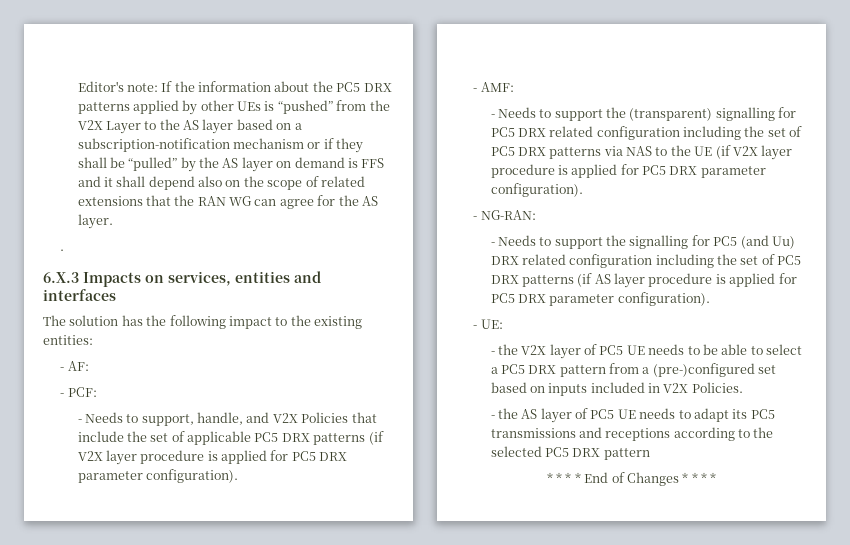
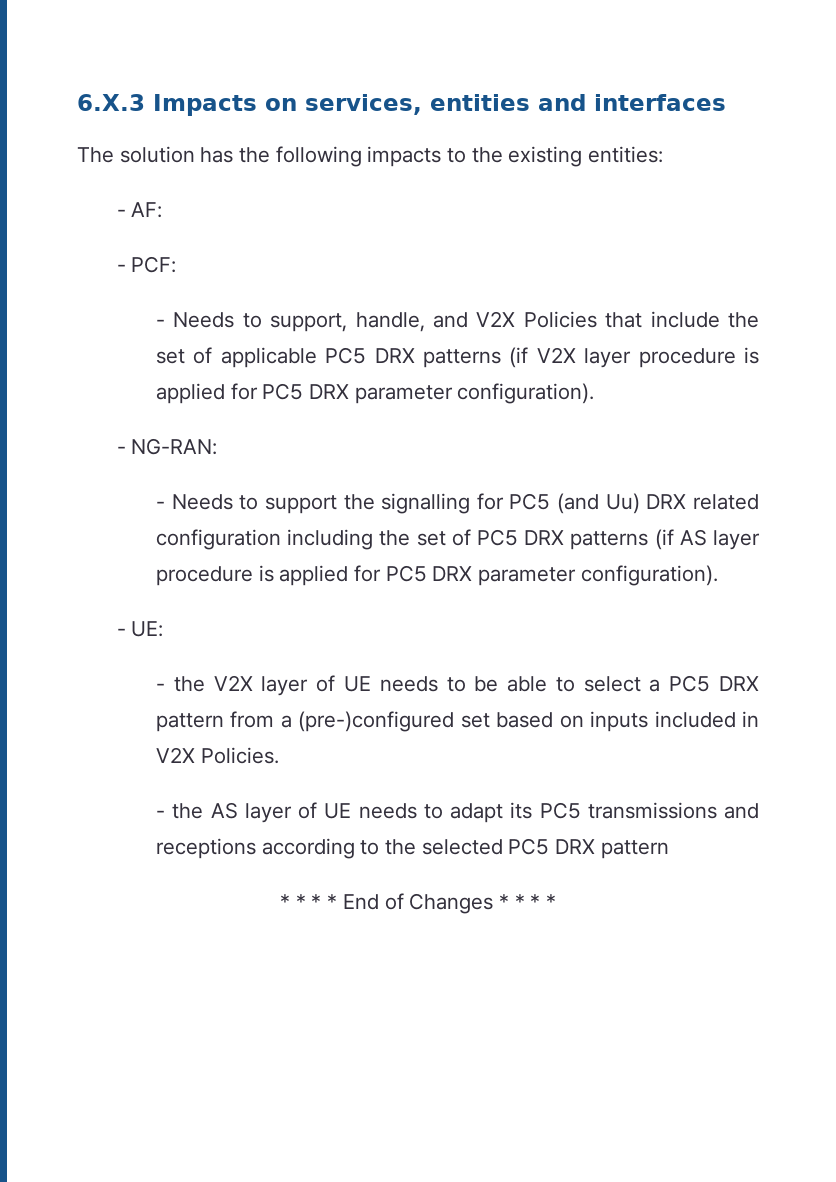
- Editor's note: If the information about the PC5 DRX patterns applied by other UEs is “pushed” from the V2X Layer to the AS layer based on a subscription-notification mechanism or if they shall be “pulled” by the AS layer on demand is FFS and it shall depend also on the scope of related extensions that the RAN WG can agree for the AS layer.
- .
- The solution has the following impact to the existing entities:
+ The solution has the following impacts to the existing entities:
- - AMF:
- - Needs to support the (transparent) signalling for PC5 DRX related configuration including the set of PC5 DRX patterns via NAS to the UE (if V2X layer procedure is applied for PC5 DRX parameter configuration).
- - the V2X layer of PC5 UE needs to be able to select a PC5 DRX pattern from a (pre-)configured set based on inputs included in V2X Policies.
+ - the V2X layer of UE needs to be able to select a PC5 DRX pattern from a (pre-)configured set based on inputs included in V2X Policies.
- - the AS layer of PC5 UE needs to adapt its PC5 transmissions and receptions according to the selected PC5 DRX pattern
+ - the AS layer of UE needs to adapt its PC5 transmissions and receptions according to the selected PC5 DRX pattern

